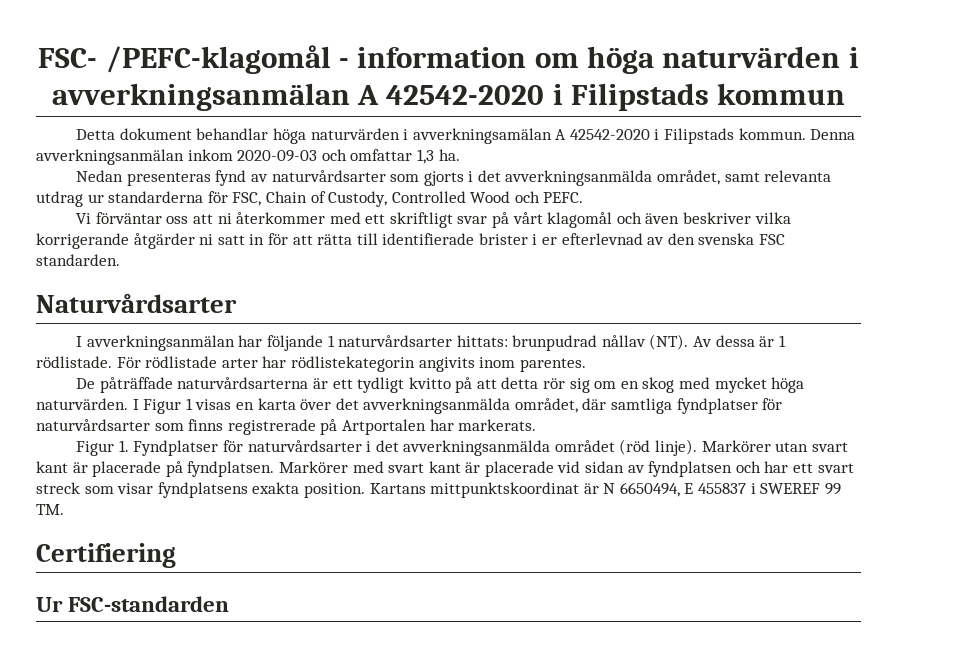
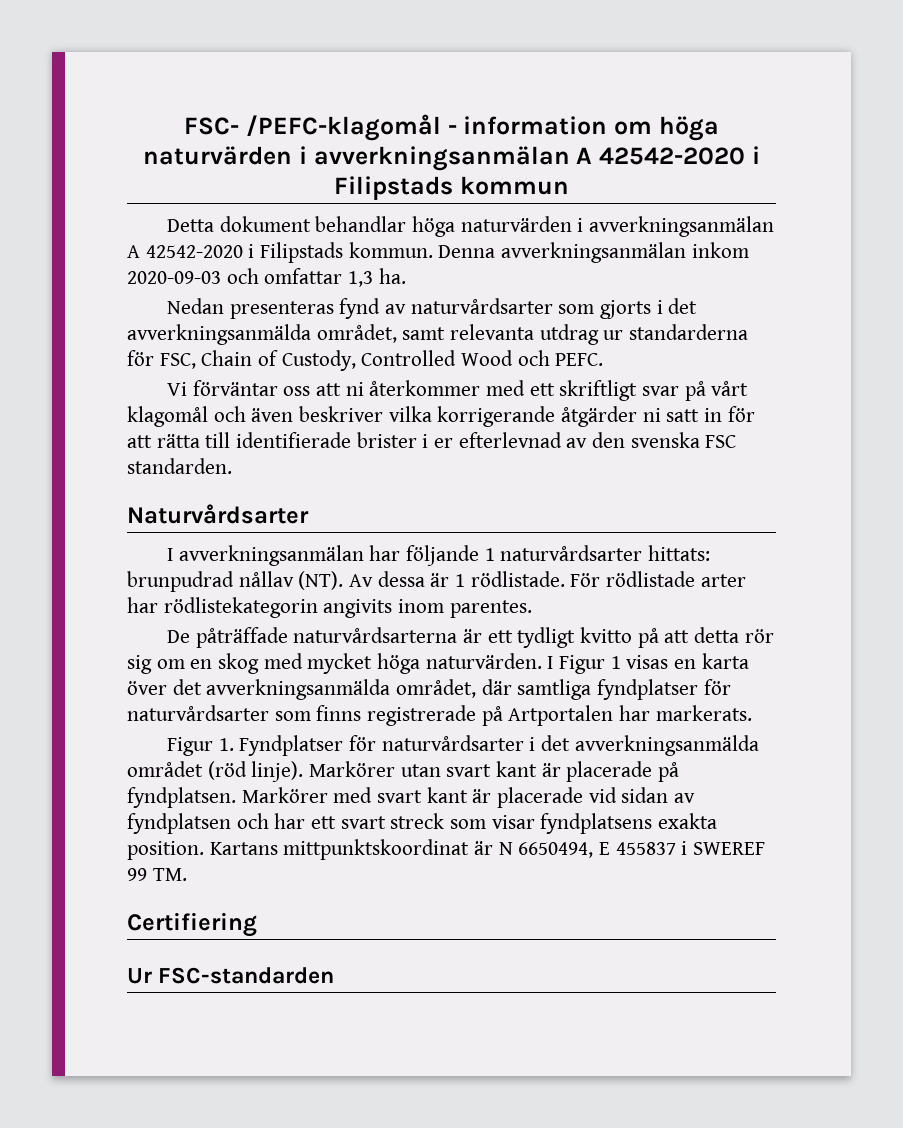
- Detta dokument behandlar höga naturvärden i avverkningsamälan A 42542-2020 i Filipstads kommun.
+ Detta dokument behandlar höga naturvärden i avverkningsanmälan A 42542-2020 i Filipstads kommun.

